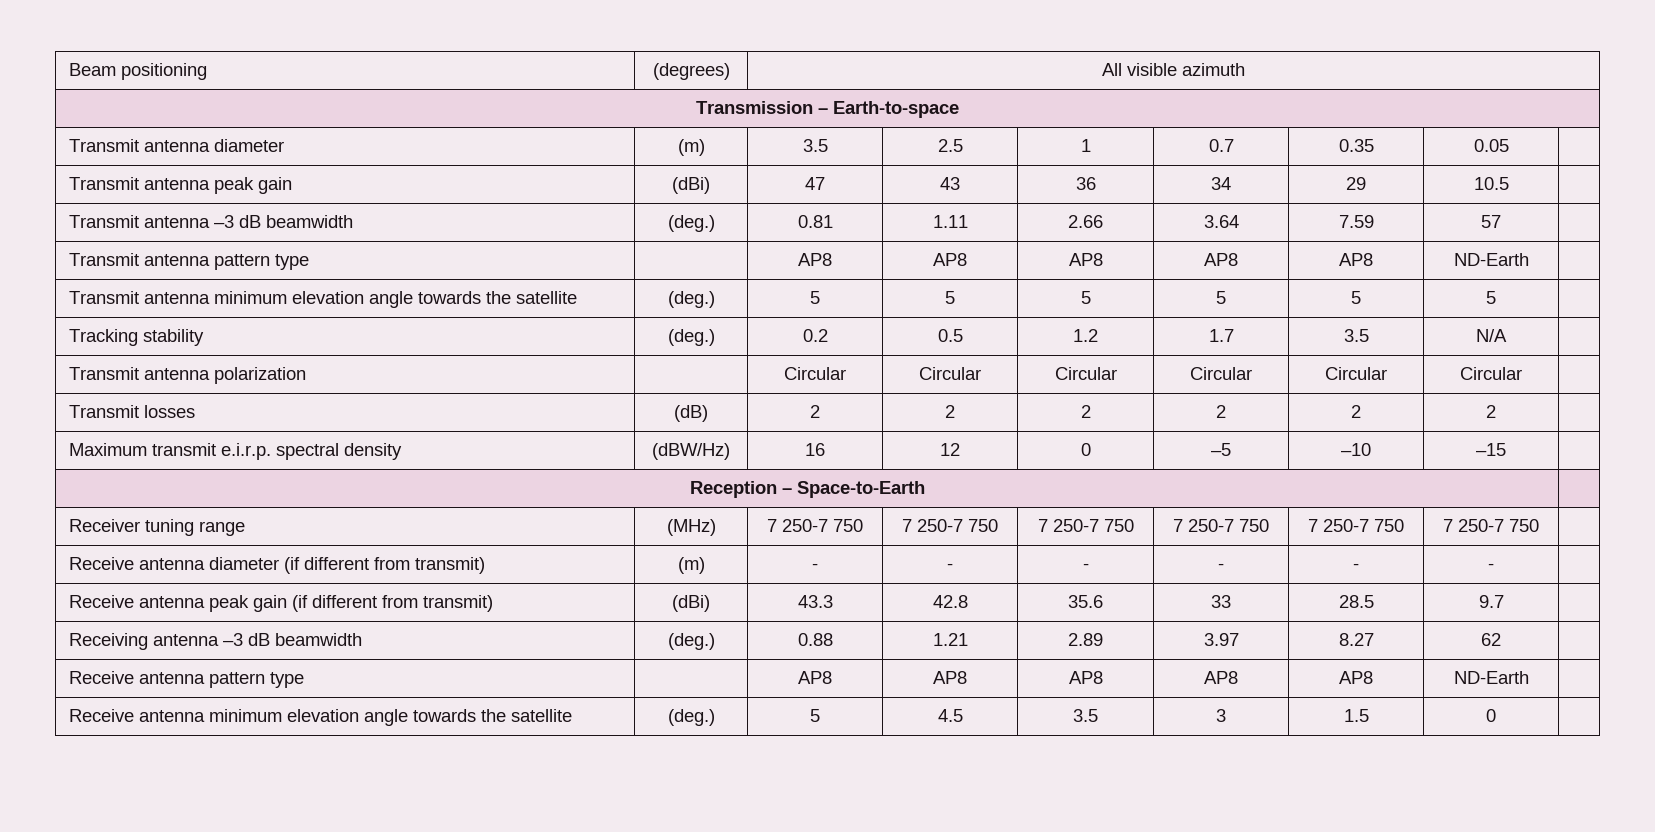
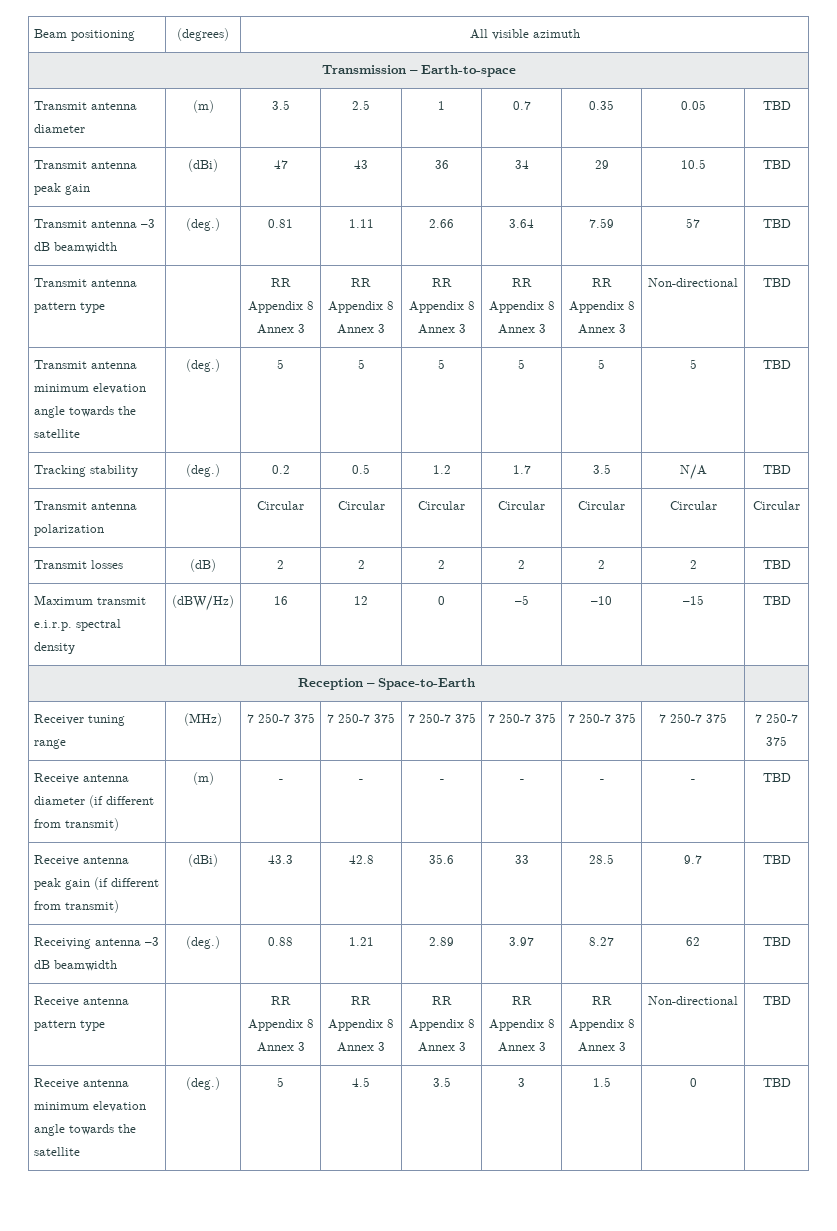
- Transmit antenna diameter | (m) | 3.5 | 2.5 | 1 | 0.7 | 0.35 | 0.05 |
+ Transmit antenna diameter | (m) | 3.5 | 2.5 | 1 | 0.7 | 0.35 | 0.05 | TBD
- Transmit antenna peak gain | (dBi) | 47 | 43 | 36 | 34 | 29 | 10.5 |
+ Transmit antenna peak gain | (dBi) | 47 | 43 | 36 | 34 | 29 | 10.5 | TBD
- Transmit antenna –3 dB beamwidth | (deg.) | 0.81 | 1.11 | 2.66 | 3.64 | 7.59 | 57 |
+ Transmit antenna –3 dB beamwidth | (deg.) | 0.81 | 1.11 | 2.66 | 3.64 | 7.59 | 57 | TBD
- Transmit antenna pattern type | | AP8 | AP8 | AP8 | AP8 | AP8 | ND-Earth |
+ Transmit antenna pattern type | | RR Appendix 8 Annex 3 | RR Appendix 8 Annex 3 | RR Appendix 8 Annex 3 | RR Appendix 8 Annex 3 | RR Appendix 8 Annex 3 | Non-directional | TBD
- Transmit antenna minimum elevation angle towards the satellite | (deg.) | 5 | 5 | 5 | 5 | 5 | 5 |
+ Transmit antenna minimum elevation angle towards the satellite | (deg.) | 5 | 5 | 5 | 5 | 5 | 5 | TBD
- Tracking stability | (deg.) | 0.2 | 0.5 | 1.2 | 1.7 | 3.5 | N/A |
+ Tracking stability | (deg.) | 0.2 | 0.5 | 1.2 | 1.7 | 3.5 | N/A | TBD
- Transmit antenna polarization | | Circular | Circular | Circular | Circular | Circular | Circular |
+ Transmit antenna polarization | | Circular | Circular | Circular | Circular | Circular | Circular | Circular
- Transmit losses | (dB) | 2 | 2 | 2 | 2 | 2 | 2 |
+ Transmit losses | (dB) | 2 | 2 | 2 | 2 | 2 | 2 | TBD
- Maximum transmit e.i.r.p. spectral density | (dBW/Hz) | 16 | 12 | 0 | ‒5 | ‒10 | ‒15 |
+ Maximum transmit e.i.r.p. spectral density | (dBW/Hz) | 16 | 12 | 0 | ‒5 | ‒10 | ‒15 | TBD
- Receiver tuning range | (MHz) | 7 250-7 750 | 7 250-7 750 | 7 250-7 750 | 7 250-7 750 | 7 250-7 750 | 7 250-7 750 |
+ Receiver tuning range | (MHz) | 7 250-7 375 | 7 250-7 375 | 7 250-7 375 | 7 250-7 375 | 7 250-7 375 | 7 250-7 375 | 7 250-7 375
- Receive antenna diameter (if different from transmit) | (m) | - | - | - | - | - | - |
+ Receive antenna diameter (if different from transmit) | (m) | - | - | - | - | - | - | TBD
- Receive antenna peak gain (if different from transmit) | (dBi) | 43.3 | 42.8 | 35.6 | 33 | 28.5 | 9.7 |
+ Receive antenna peak gain (if different from transmit) | (dBi) | 43.3 | 42.8 | 35.6 | 33 | 28.5 | 9.7 | TBD
- Receiving antenna –3 dB beamwidth | (deg.) | 0.88 | 1.21 | 2.89 | 3.97 | 8.27 | 62 |
+ Receiving antenna –3 dB beamwidth | (deg.) | 0.88 | 1.21 | 2.89 | 3.97 | 8.27 | 62 | TBD
- Receive antenna pattern type | | AP8 | AP8 | AP8 | AP8 | AP8 | ND-Earth |
+ Receive antenna pattern type | | RR Appendix 8 Annex 3 | RR Appendix 8 Annex 3 | RR Appendix 8 Annex 3 | RR Appendix 8 Annex 3 | RR Appendix 8 Annex 3 | Non-directional | TBD
- Receive antenna minimum elevation angle towards the satellite | (deg.) | 5 | 4.5 | 3.5 | 3 | 1.5 | 0 |
+ Receive antenna minimum elevation angle towards the satellite | (deg.) | 5 | 4.5 | 3.5 | 3 | 1.5 | 0 | TBD

